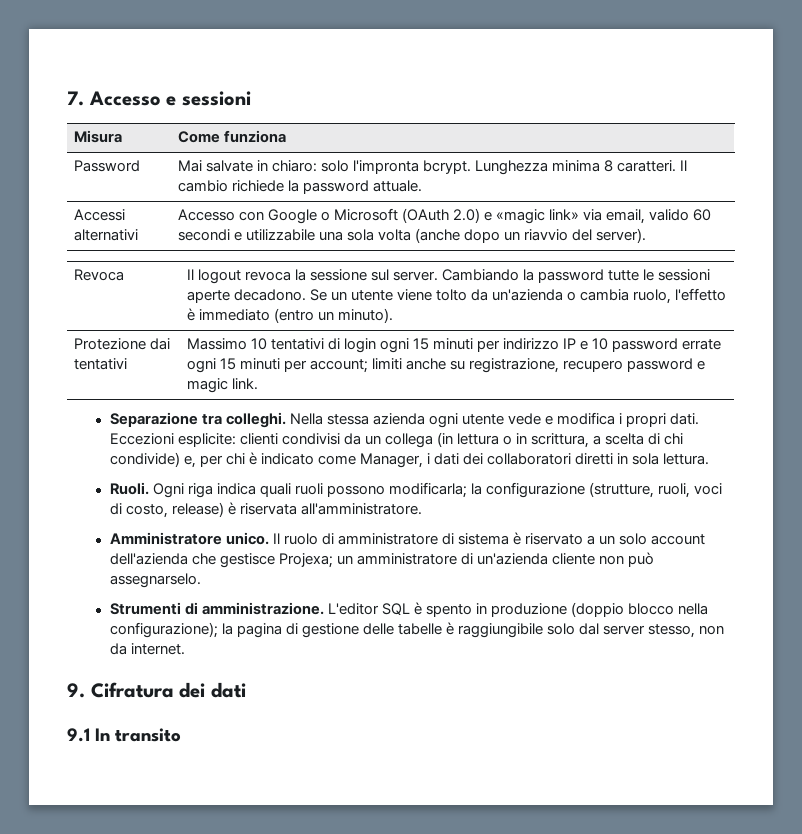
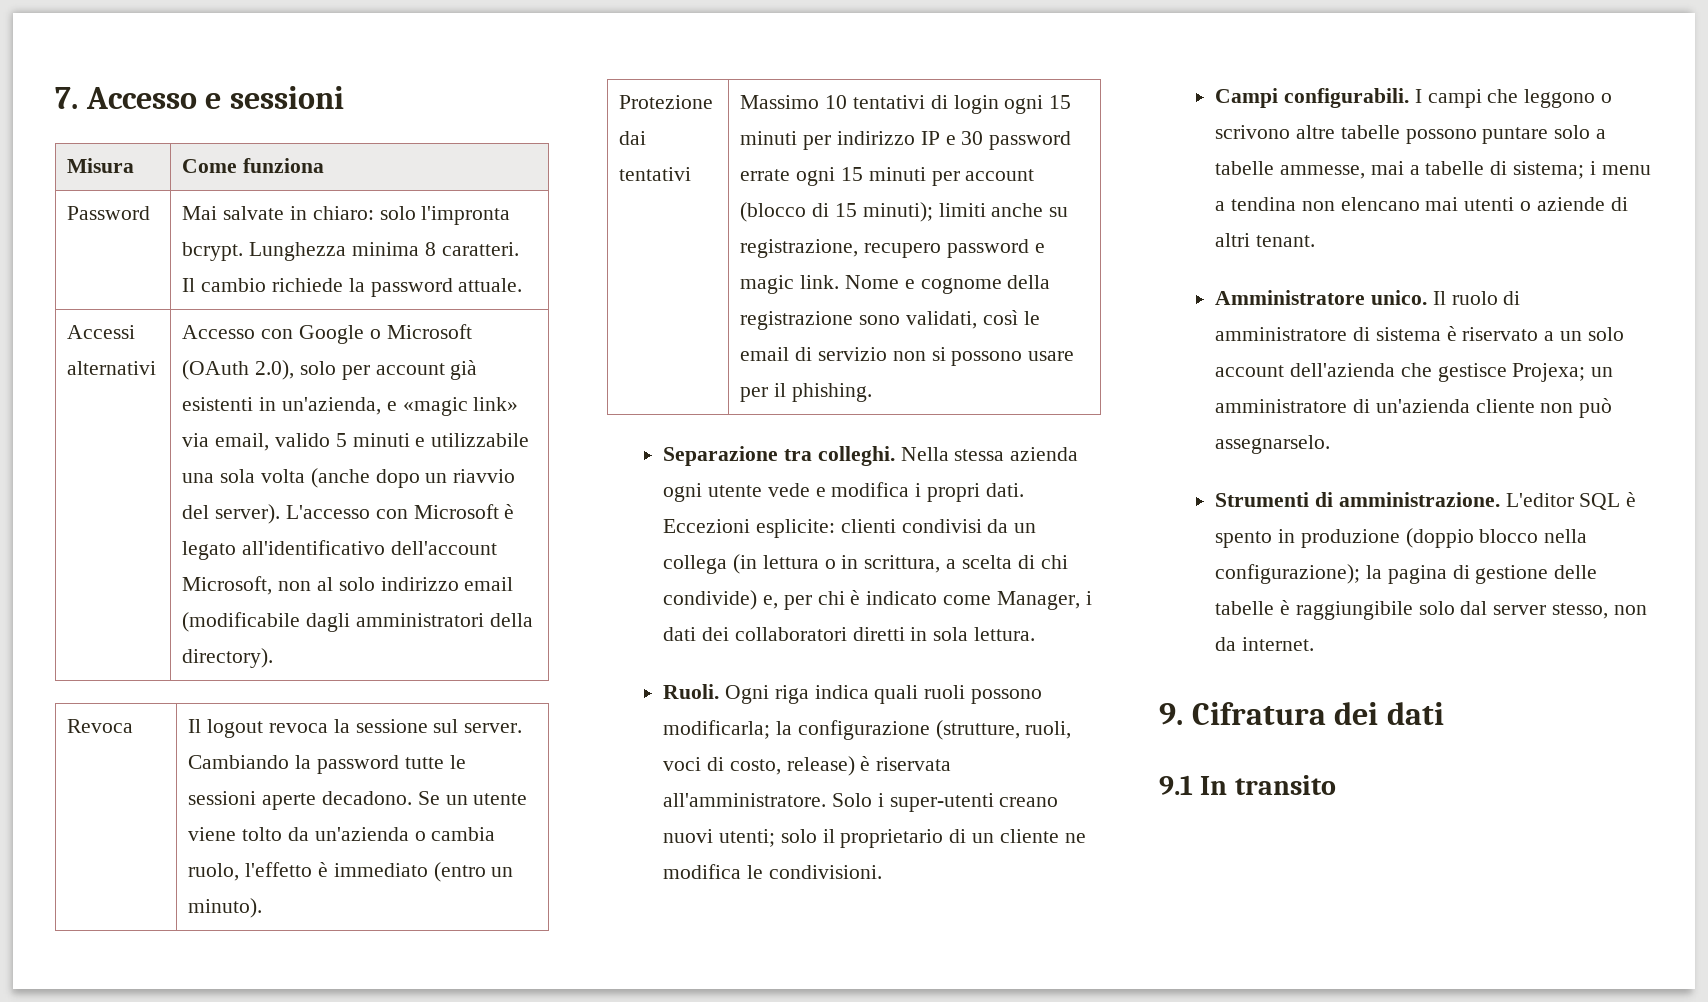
- Accesso con Google o Microsoft (OAuth 2.0) e «magic link» via email, valido 60 secondi e utilizzabile una sola volta (anche dopo un riavvio del server).
+ Accesso con Google o Microsoft (OAuth 2.0), solo per account già esistenti in un'azienda, e «magic link» via email, valido 5 minuti e utilizzabile una sola volta (anche dopo un riavvio del server). L'accesso con Microsoft è legato all'identificativo dell'account Microsoft, non al solo indirizzo email (modificabile dagli amministratori della directory).
- Massimo 10 tentativi di login ogni 15 minuti per indirizzo IP e 10 password errate ogni 15 minuti per account; limiti anche su registrazione, recupero password e magic link.
+ Massimo 10 tentativi di login ogni 15 minuti per indirizzo IP e 30 password errate ogni 15 minuti per account (blocco di 15 minuti); limiti anche su registrazione, recupero password e magic link. Nome e cognome della registrazione sono validati, così le email di servizio non si possono usare per il phishing.
+ Solo i super-utenti creano nuovi utenti; solo il proprietario di un cliente ne modifica le condivisioni.
+ Campi configurabili. I campi che leggono o scrivono altre tabelle possono puntare solo a tabelle ammesse, mai a tabelle di sistema; i menu a tendina non elencano mai utenti o aziende di altri tenant.

